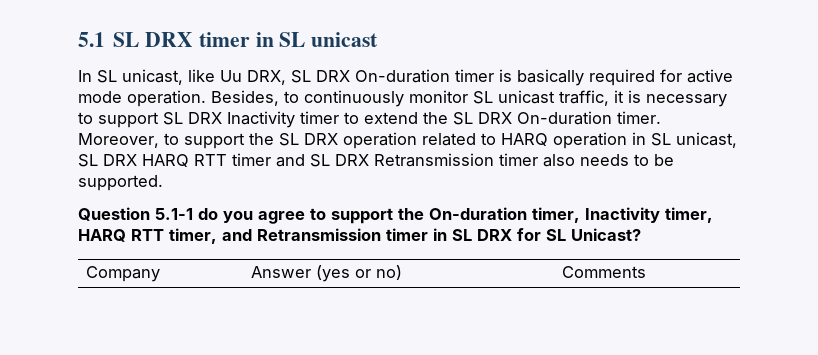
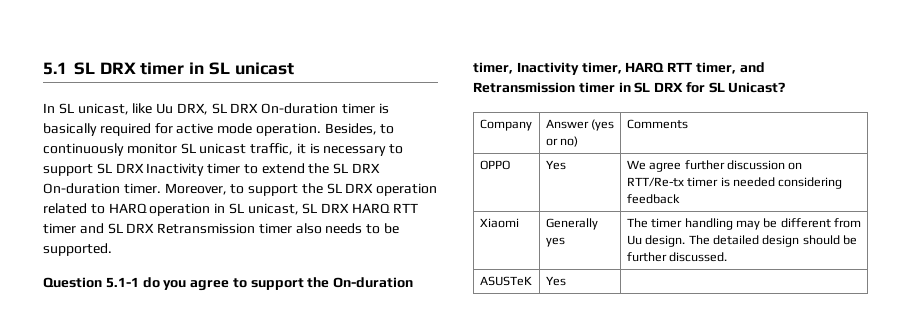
+ OPPO | Yes | We agree further discussion on RTT/Re-tx timer is needed considering feedback
+ Xiaomi | Generally yes | The timer handling may be different from Uu design. The detailed design should be further discussed.
+ ASUSTeK | Yes |

